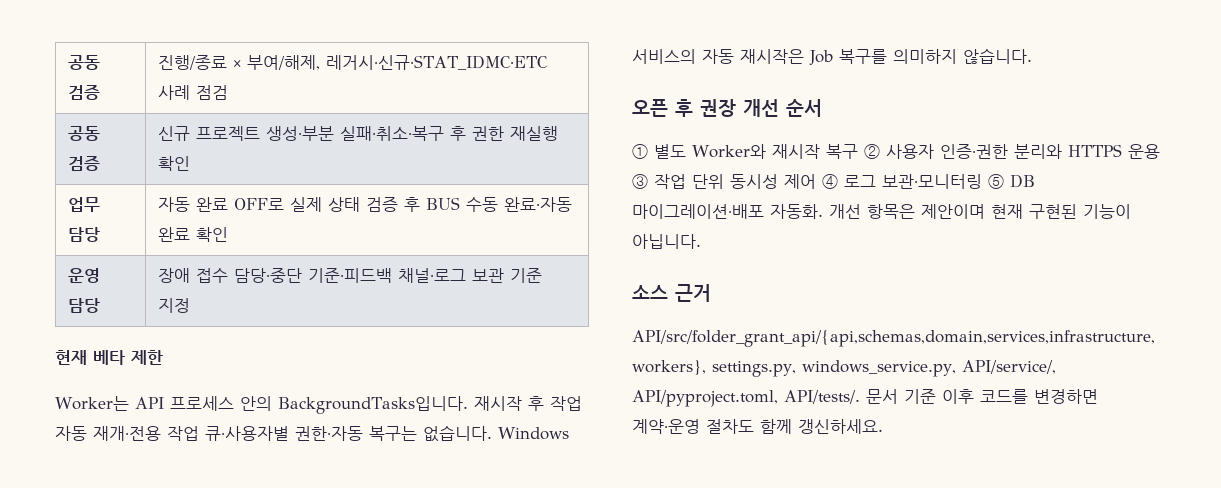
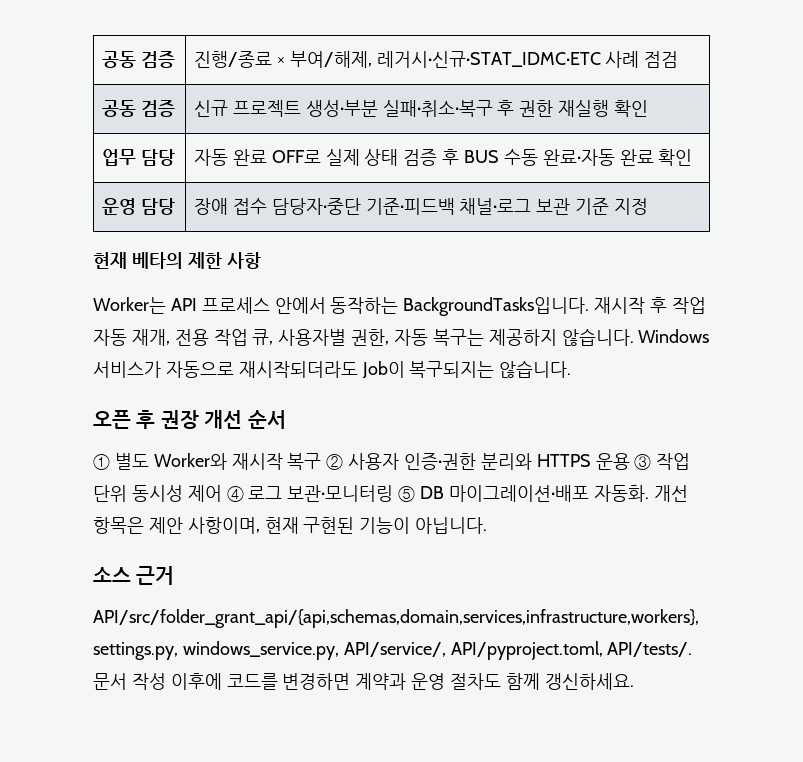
- 운영 담당 | 장애 접수 담당·중단 기준·피드백 채널·로그 보관 기준 지정
+ 운영 담당 | 장애 접수 담당자·중단 기준·피드백 채널·로그 보관 기준 지정
- 현재 베타 제한
+ 현재 베타의 제한 사항
- Worker는 API 프로세스 안의 BackgroundTasks입니다.
+ Worker는 API 프로세스 안에서 동작하는 BackgroundTasks입니다.
- 재시작 후 작업 자동 재개·전용 작업 큐·사용자별 권한·자동 복구는 없습니다. Windows 서비스의 자동 재시작은 Job 복구를 의미하지 않습니다.
+ 재시작 후 작업 자동 재개, 전용 작업 큐, 사용자별 권한, 자동 복구는 제공하지 않습니다. Windows 서비스가 자동으로 재시작되더라도 Job이 복구되지는 않습니다.
- 개선 항목은 제안이며 현재 구현된 기능이 아닙니다.
+ 개선 항목은 제안 사항이며, 현재 구현된 기능이 아닙니다.
- 문서 기준 이후 코드를 변경하면 계약·운영 절차도 함께 갱신하세요.
+ 문서 작성 이후에 코드를 변경하면 계약과 운영 절차도 함께 갱신하세요.

